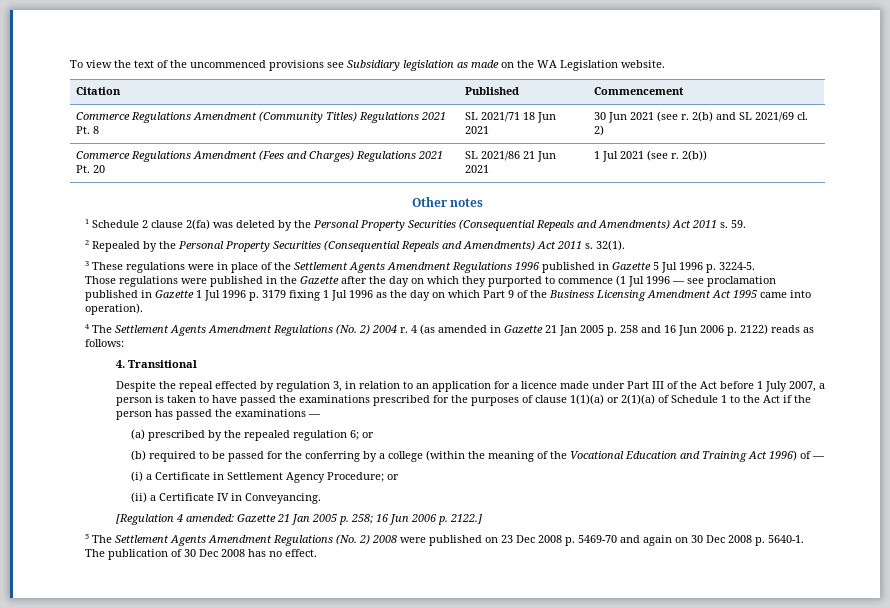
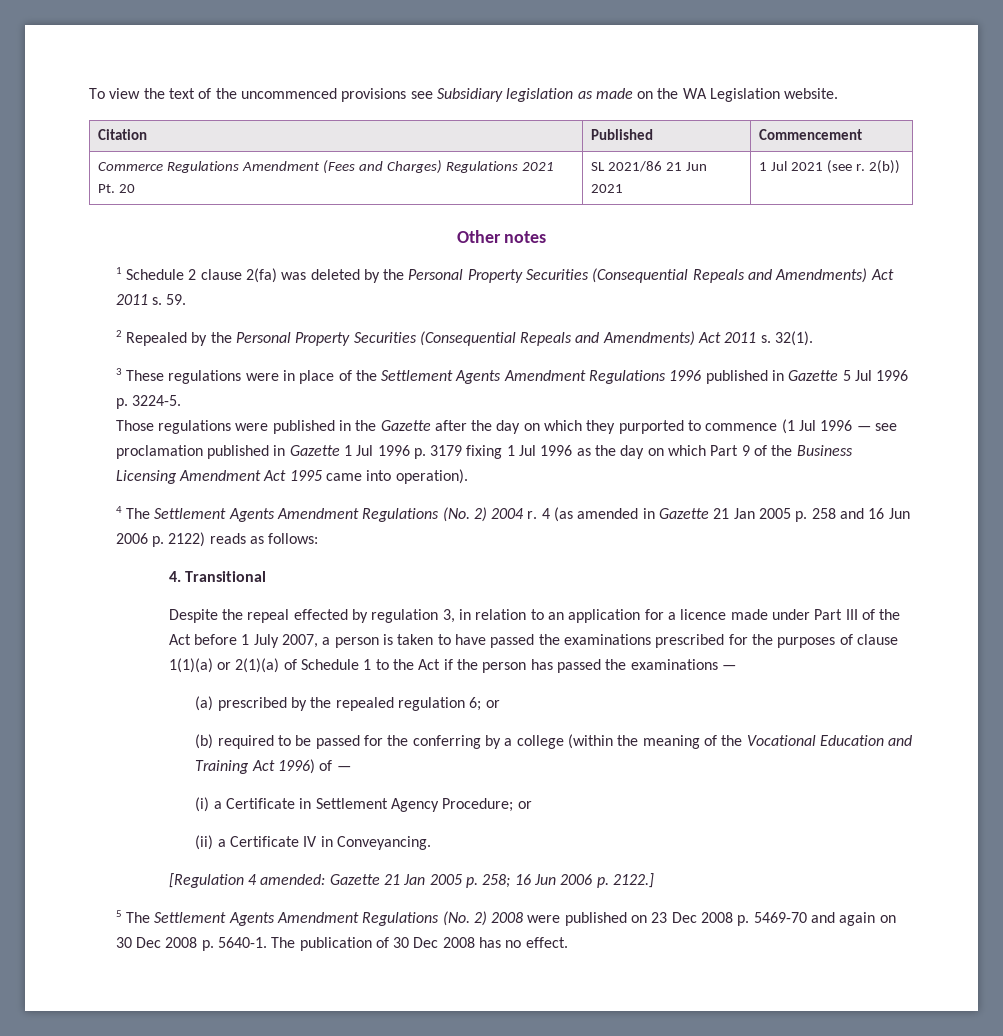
- Commerce Regulations Amendment (Community Titles) Regulations 2021 Pt. 8 | SL 2021/71 18 Jun 2021 | 30 Jun 2021 (see r. 2(b) and SL 2021/69 cl. 2)

